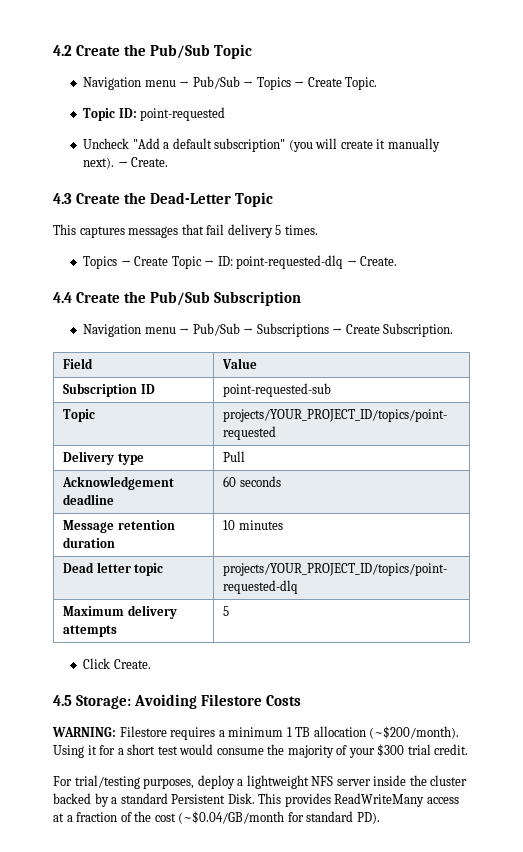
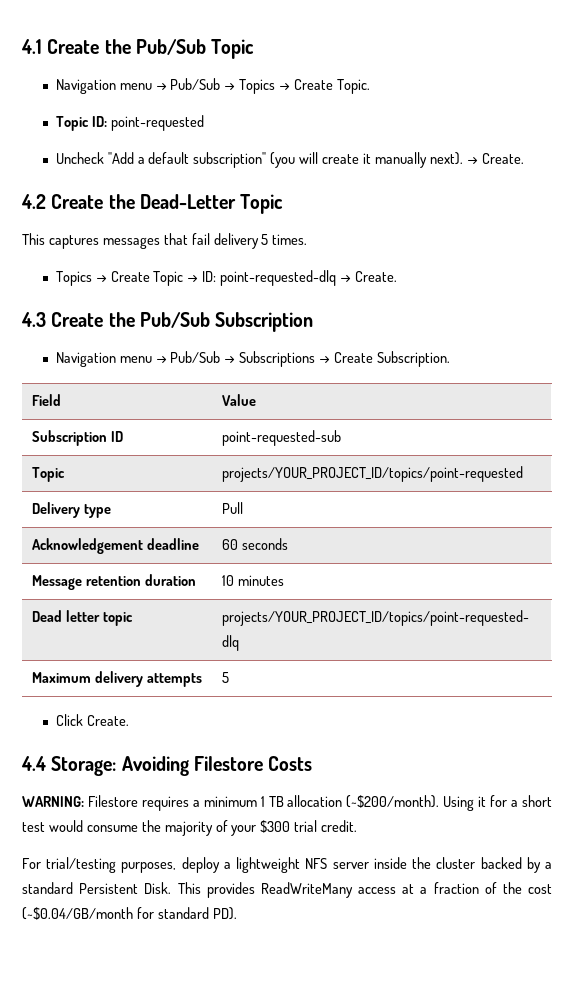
- 4.2 Create the Pub/Sub Topic
+ 4.1 Create the Pub/Sub Topic
- 4.3 Create the Dead-Letter Topic
+ 4.2 Create the Dead-Letter Topic
- 4.4 Create the Pub/Sub Subscription
+ 4.3 Create the Pub/Sub Subscription
- 4.5 Storage: Avoiding Filestore Costs
+ 4.4 Storage: Avoiding Filestore Costs

